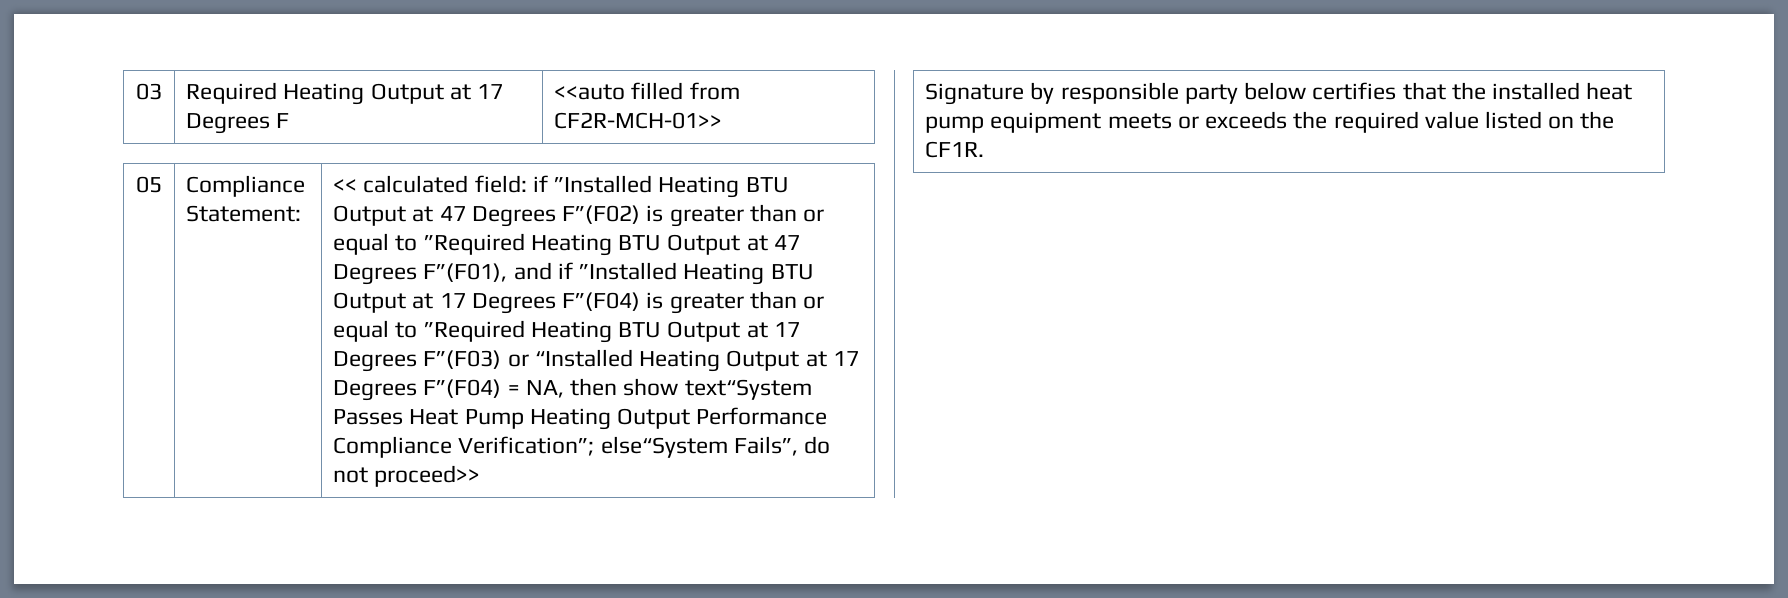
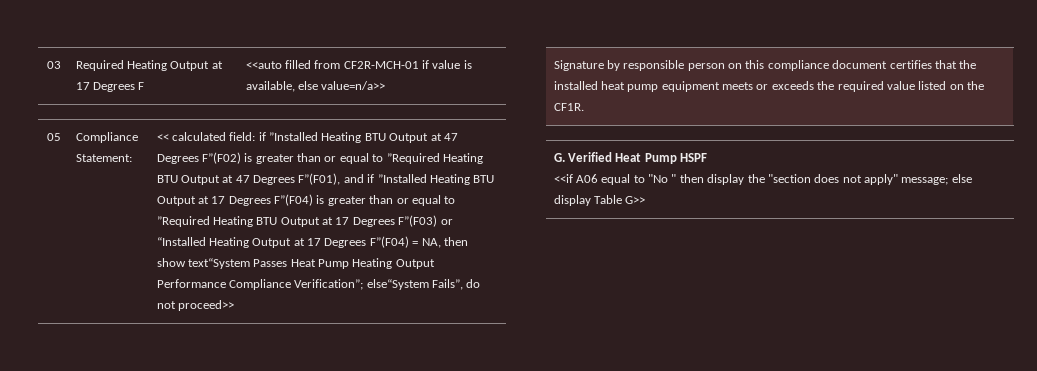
- 03 | Required Heating Output at 17 Degrees F | <<auto filled from CF2R-MCH-01>>
+ 03 | Required Heating Output at 17 Degrees F | <<auto filled from CF2R-MCH-01 if value is available, else value=n/a>>
- Signature by responsible party below certifies that the installed heat pump equipment meets or exceeds the required value listed on the CF1R.
+ Signature by responsible person on this compliance document certifies that the installed heat pump equipment meets or exceeds the required value listed on the CF1R.
+ G. Verified Heat Pump HSPF
+ <<if A06 equal to "No " then display the "section does not apply" message; else display Table G>>

